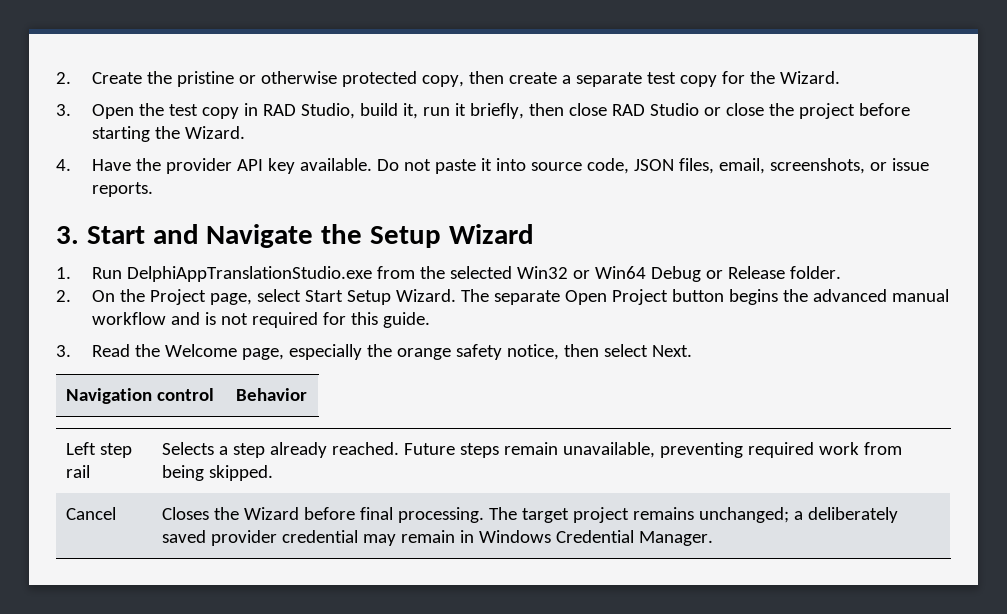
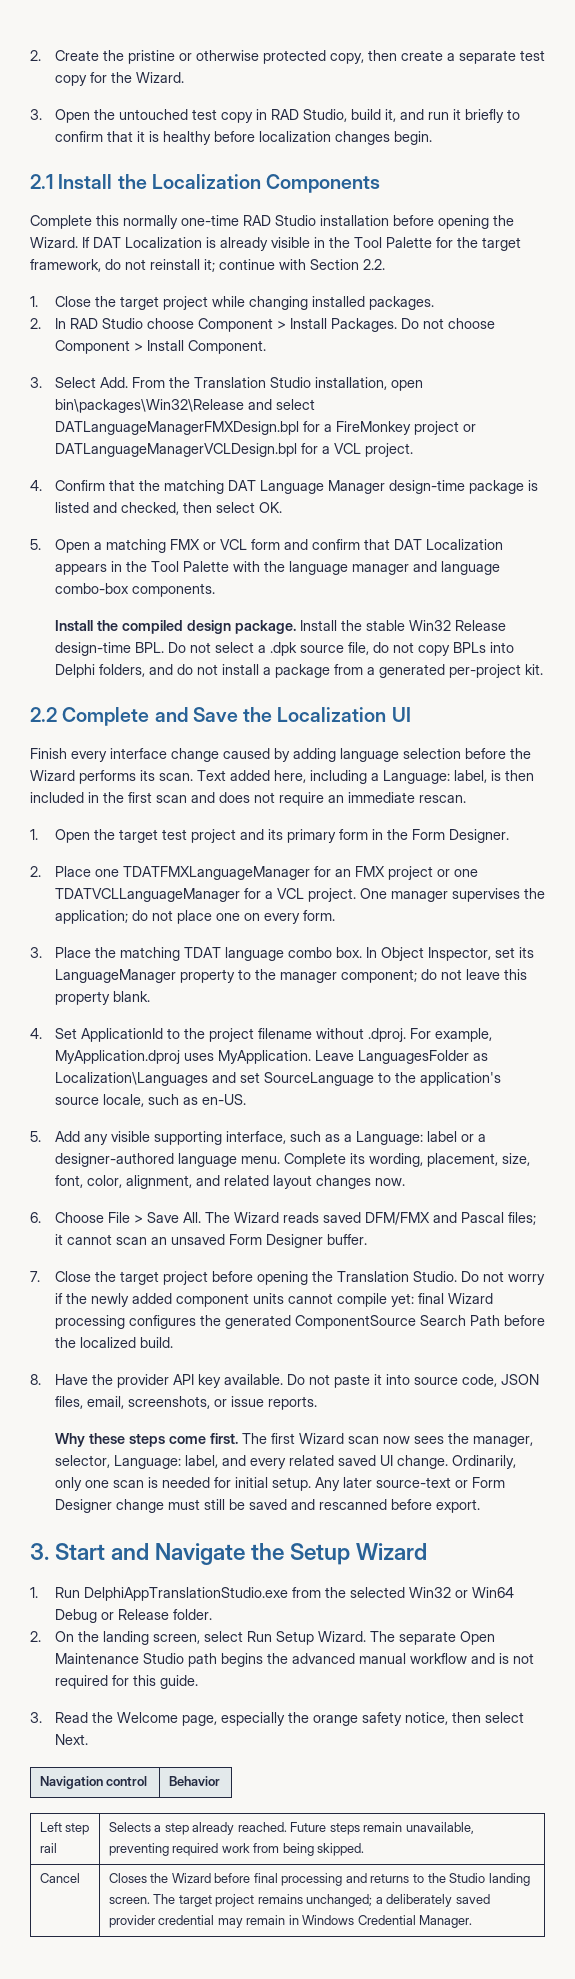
- 3. Open the test copy in RAD Studio, build it, run it briefly, then close RAD Studio or close the project before starting the Wizard.
- 4. Have the provider API key available.
+ 3. Open the untouched test copy in RAD Studio, build it, and run it briefly to confirm that it is healthy before localization changes begin.
+ 2.1 Install the Localization Components
+ Complete this normally one-time RAD Studio installation before opening the Wizard. If DAT Localization is already visible in the Tool Palette for the target framework, do not reinstall it; continue with Section 2.2.
+ 1. Close the target project while changing installed packages.
+ 2. In RAD Studio choose Component > Install Packages. Do not choose Component > Install Component.
+ 3. Select Add. From the Translation Studio installation, open bin\packages\Win32\Release and select DATLanguageManagerFMXDesign.bpl for a FireMonkey project or DATLanguageManagerVCLDesign.bpl for a VCL project.
+ 4. Confirm that the matching DAT Language Manager design-time package is listed and checked, then select OK.
+ 5. Open a matching FMX or VCL form and confirm that DAT Localization appears in the Tool Palette with the language manager and language combo-box components.
+ Install the compiled design package. Install the stable Win32 Release design-time BPL. Do not select a .dpk source file, do not copy BPLs into Delphi folders, and do not install a package from a generated per-project kit.
+ 2.2 Complete and Save the Localization UI
+ Finish every interface change caused by adding language selection before the Wizard performs its scan. Text added here, including a Language: label, is then included in the first scan and does not require an immediate rescan.
+ 1. Open the target test project and its primary form in the Form Designer.
+ 2. Place one TDATFMXLanguageManager for an FMX project or one TDATVCLLanguageManager for a VCL project. One manager supervises the application; do not place one on every form.
+ 3. Place the matching TDAT language combo box. In Object Inspector, set its LanguageManager property to the manager component; do not leave this property blank.
+ 4. Set ApplicationId to the project filename without .dproj. For example, MyApplication.dproj uses MyApplication. Leave LanguagesFolder as Localization\Languages and set SourceLanguage to the application's source locale, such as en-US.
+ 5. Add any visible supporting interface, such as a Language: label or a designer-authored language menu. Complete its wording, placement, size, font, color, alignment, and related layout changes now.
+ 6. Choose File > Save All. The Wizard reads saved DFM/FMX and Pascal files; it cannot scan an unsaved Form Designer buffer.
+ 7. Close the target project before opening the Translation Studio. Do not worry if the newly added component units cannot compile yet: final Wizard processing configures the generated ComponentSource Search Path before the localized build.
+ 8. Have the provider API key available.
+ Why these steps come first. The first Wizard scan now sees the manager, selector, Language: label, and every related saved UI change. Ordinarily, only one scan is needed for initial setup. Any later source-text or Form Designer change must still be saved and rescanned before export.
- 2. On the Project page, select Start Setup Wizard.
+ 2. On the landing screen, select Run Setup Wizard.
- The separate Open Project button begins the advanced manual workflow and is not required for this guide.
+ The separate Open Maintenance Studio path begins the advanced manual workflow and is not required for this guide.
- Cancel | Closes the Wizard before final processing. The target project remains unchanged; a deliberately saved provider credential may remain in Windows Credential Manager.
+ Cancel | Closes the Wizard before final processing and returns to the Studio landing screen. The target project remains unchanged; a deliberately saved provider credential may remain in Windows Credential Manager.

